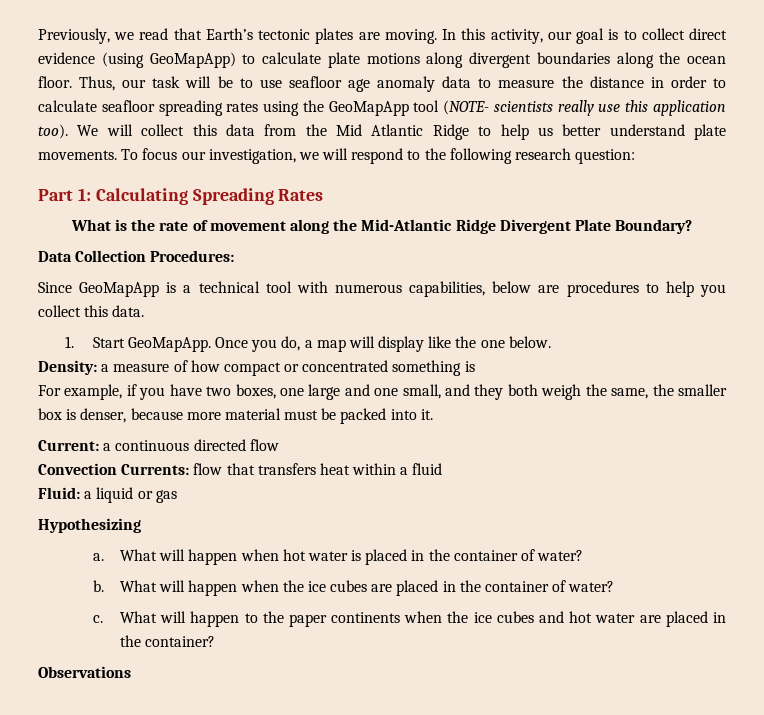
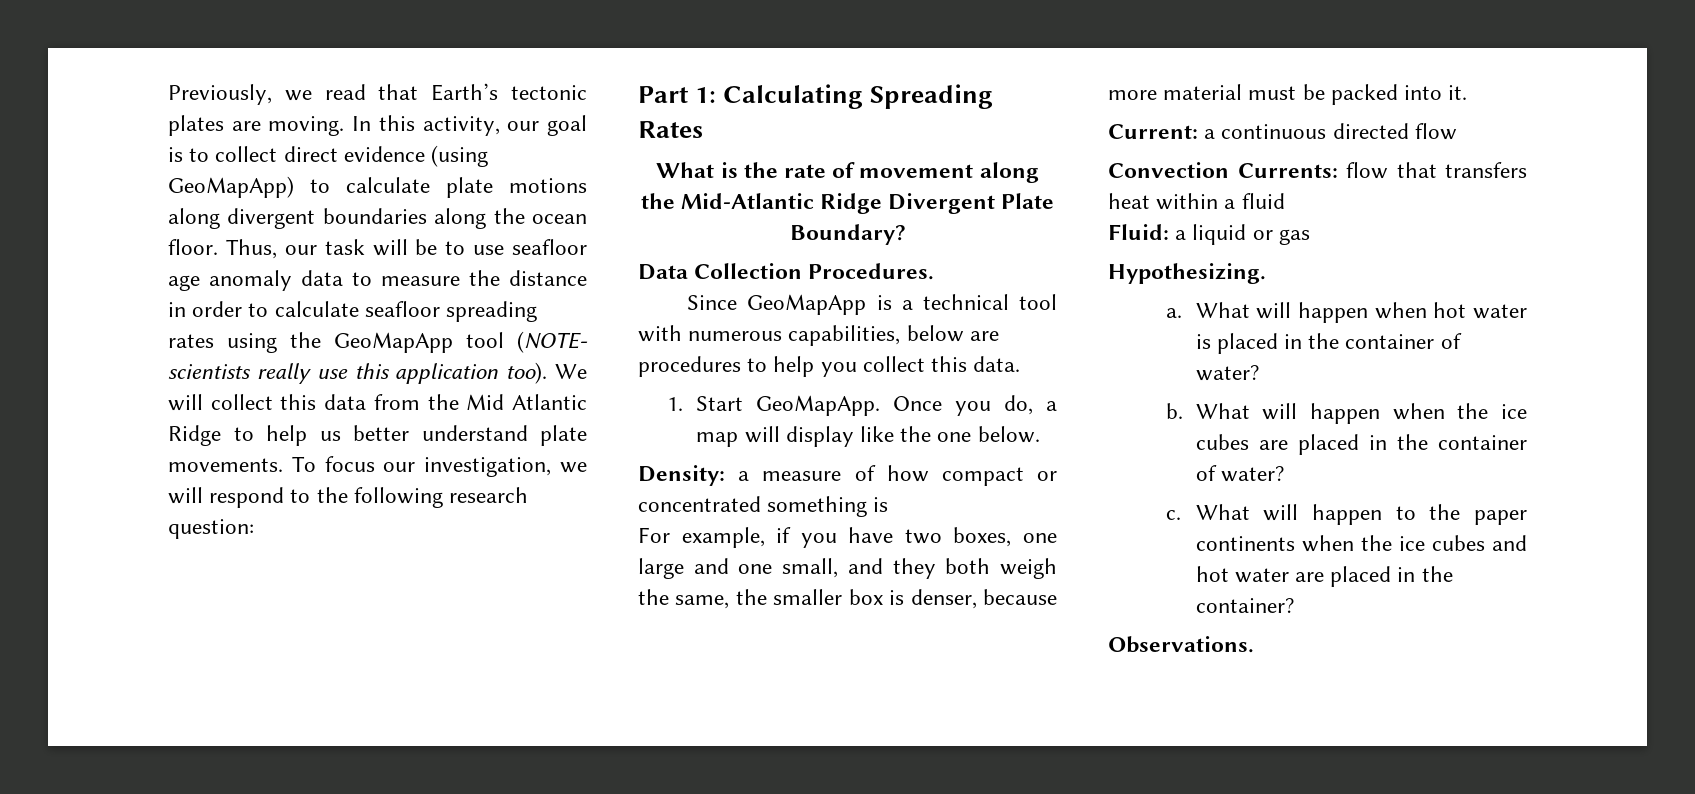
- Data Collection Procedures:
+ Data Collection Procedures.
- Hypothesizing
+ Hypothesizing.
- Observations
+ Observations.

